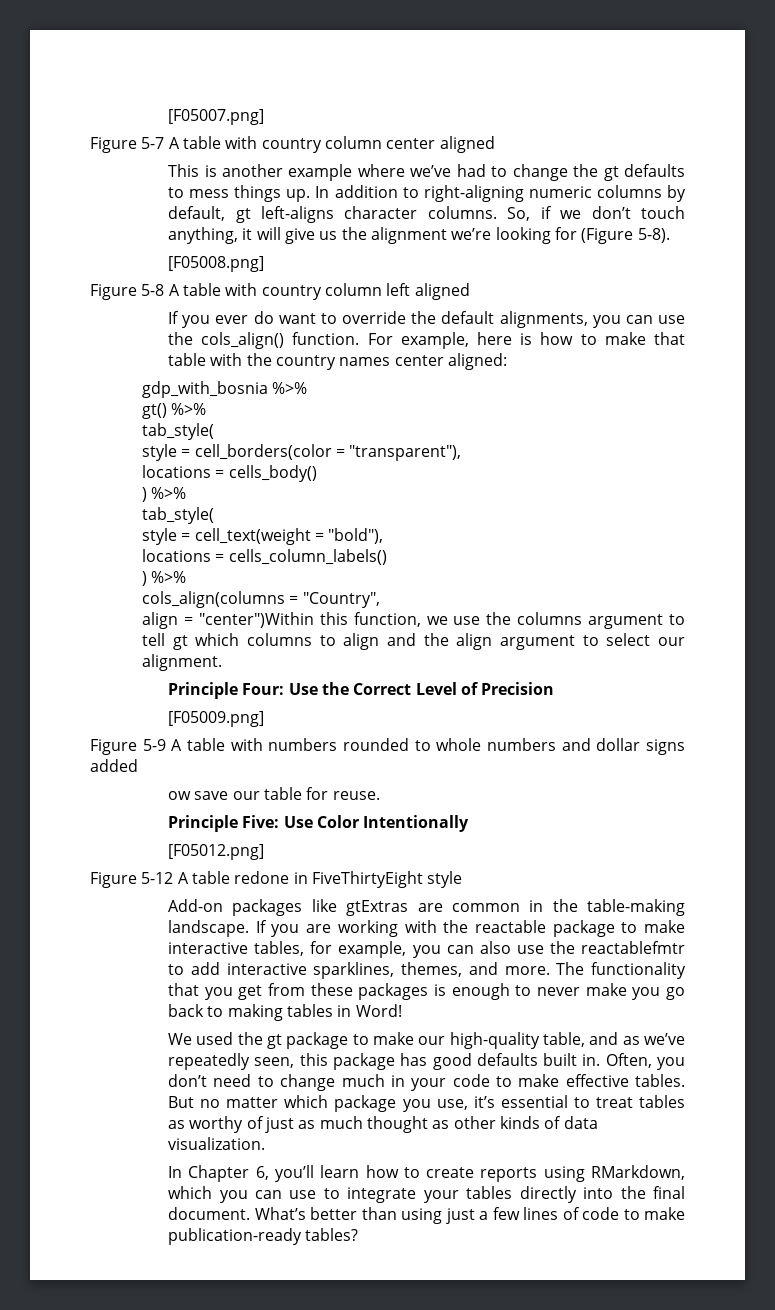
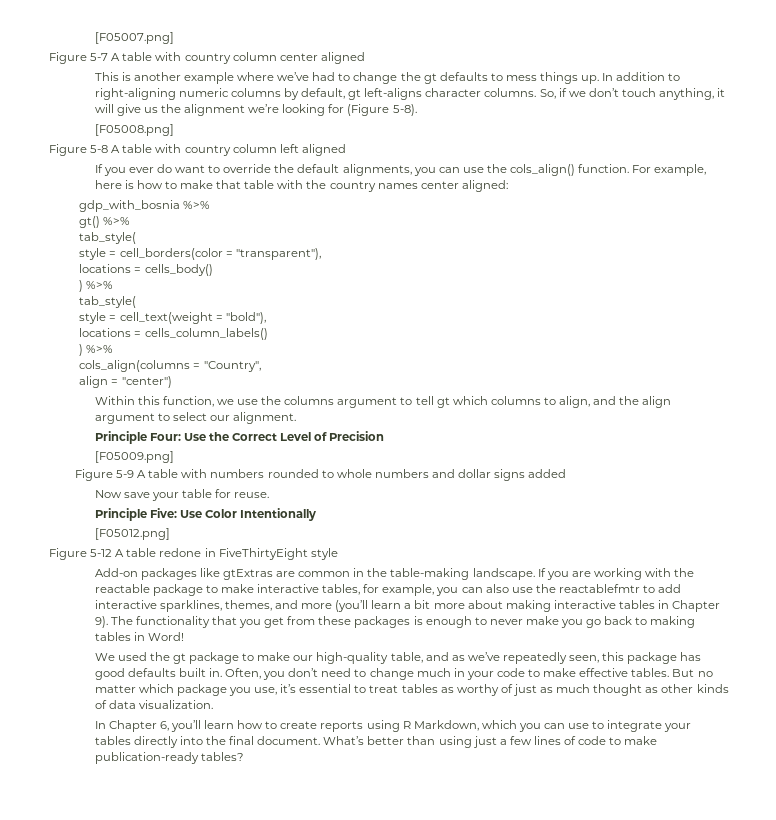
- align = "center")Within this function, we use the columns argument to tell gt which columns to align and the align argument to select our alignment.
+ align = "center")
+ Within this function, we use the columns argument to tell gt which columns to align, and the align argument to select our alignment.
- ow save our table for reuse.
+ Now save your table for reuse.
- If you are working with the reactable package to make interactive tables, for example, you can also use the reactablefmtr to add interactive sparklines, themes, and more.
+ If you are working with the reactable package to make interactive tables, for example, you can also use the reactablefmtr to add interactive sparklines, themes, and more (you’ll learn a bit more about making interactive tables in Chapter 9).
- In Chapter 6, you’ll learn how to create reports using RMarkdown, which you can use to integrate your tables directly into the final document.
+ In Chapter 6, you’ll learn how to create reports using R Markdown, which you can use to integrate your tables directly into the final document.

